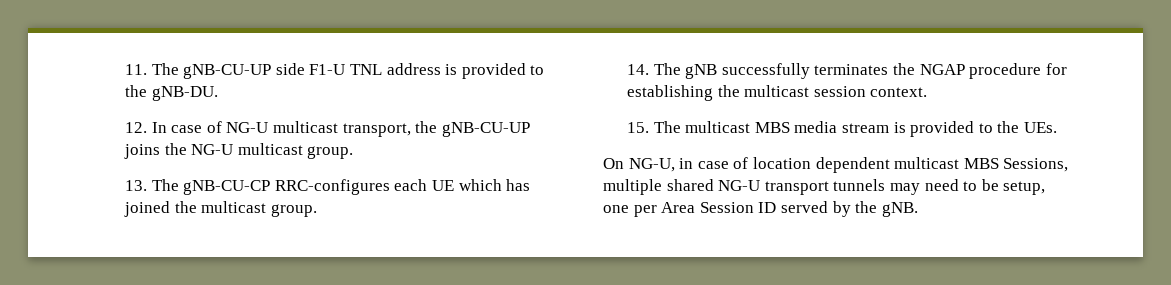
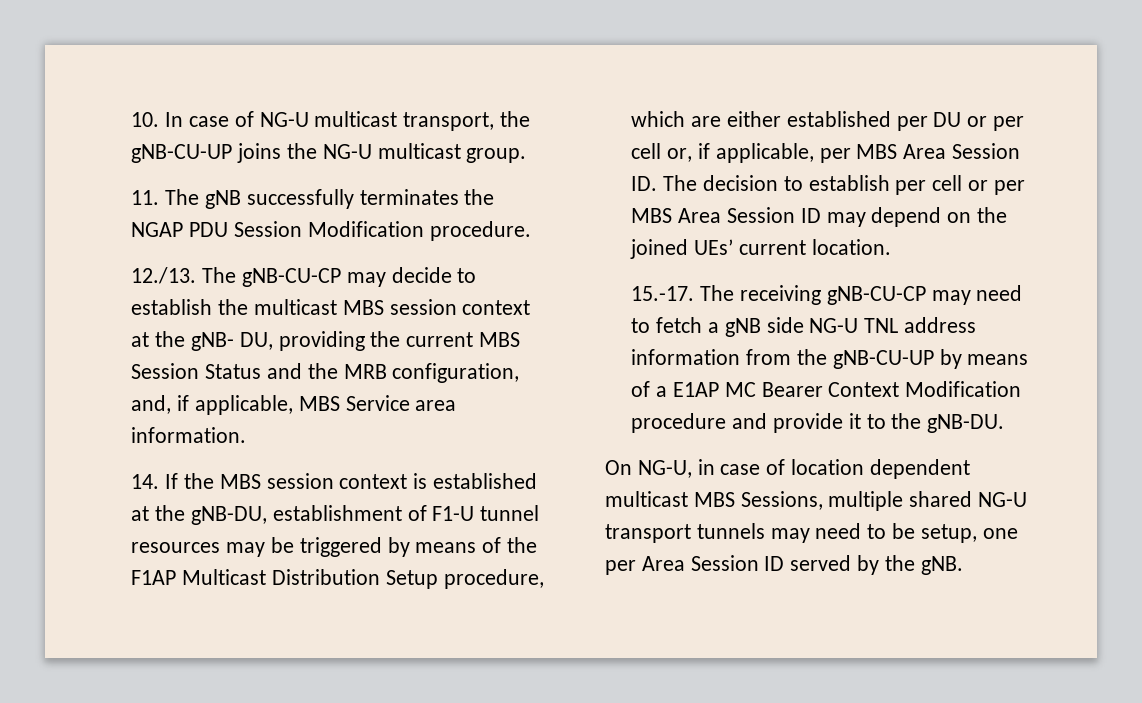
- 11. The gNB-CU-UP side F1-U TNL address is provided to the gNB-DU.
- 12. In case of NG-U multicast transport, the gNB-CU-UP joins the NG-U multicast group.
+ 10. In case of NG-U multicast transport, the gNB-CU-UP joins the NG-U multicast group.
- 13. The gNB-CU-CP RRC-configures each UE which has joined the multicast group.
- 14. The gNB successfully terminates the NGAP procedure for establishing the multicast session context.
- 15. The multicast MBS media stream is provided to the UEs.
+ 11. The gNB successfully terminates the NGAP PDU Session Modification procedure.
+ 12./13. The gNB-CU-CP may decide to establish the multicast MBS session context at the gNB- DU, providing the current MBS Session Status and the MRB configuration, and, if applicable, MBS Service area information.
+ 14. If the MBS session context is established at the gNB-DU, establishment of F1-U tunnel resources may be triggered by means of the F1AP Multicast Distribution Setup procedure, which are either established per DU or per cell or, if applicable, per MBS Area Session ID. The decision to establish per cell or per MBS Area Session ID may depend on the joined UEs’ current location.
+ 15.-17. The receiving gNB-CU-CP may need to fetch a gNB side NG-U TNL address information from the gNB-CU-UP by means of a E1AP MC Bearer Context Modification procedure and provide it to the gNB-DU.

